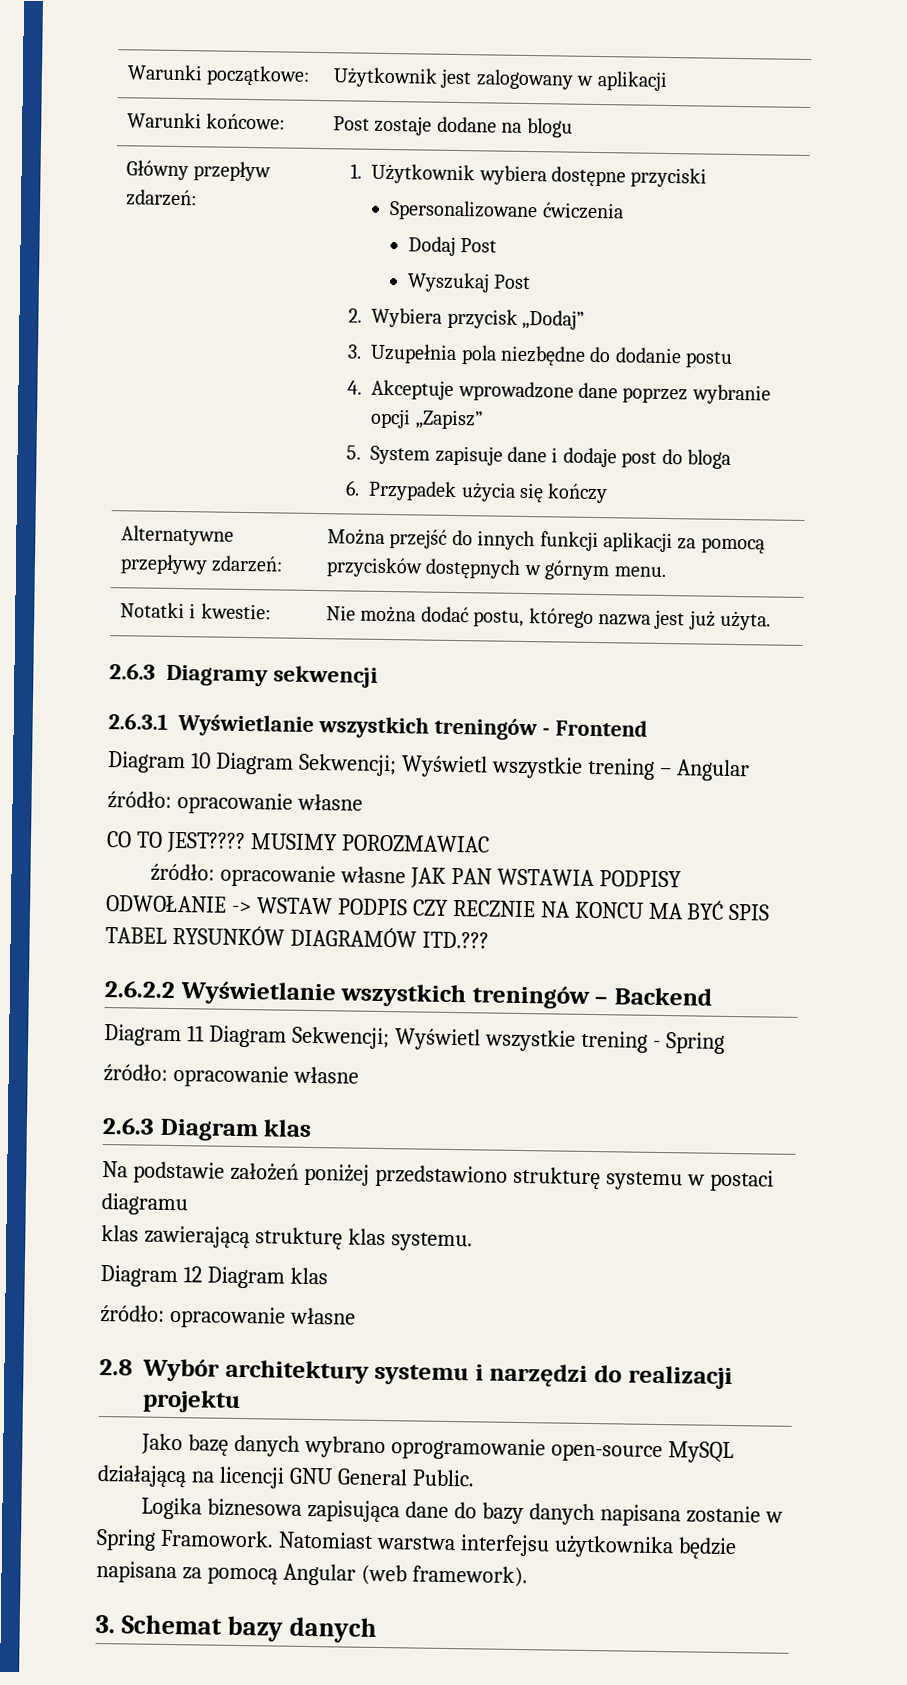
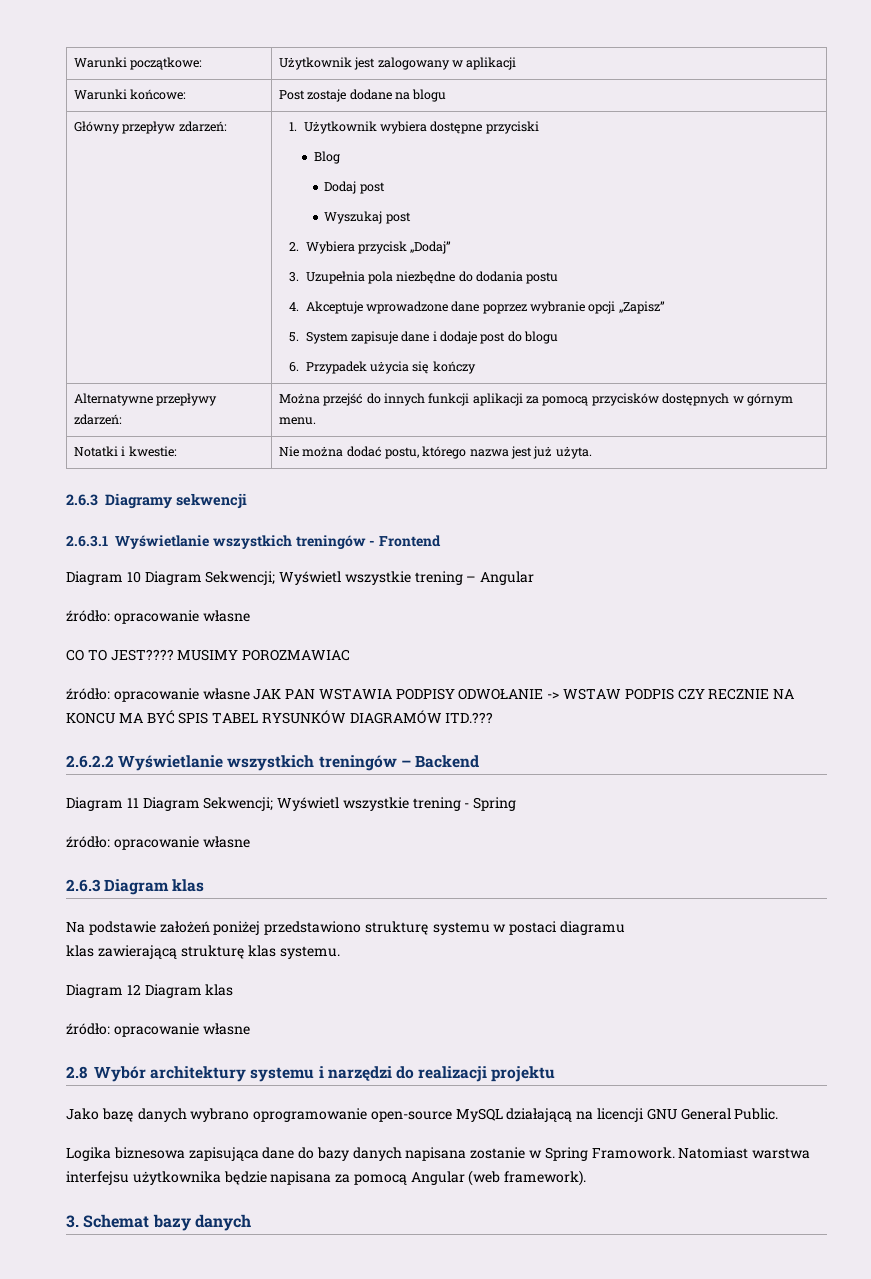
- Spersonalizowane ćwiczenia
+ Blog
- Dodaj Post
+ Dodaj post
- Wyszukaj Post
+ Wyszukaj post
- 3. Uzupełnia pola niezbędne do dodanie postu
+ 3. Uzupełnia pola niezbędne do dodania postu
- 5. System zapisuje dane i dodaje post do bloga
+ 5. System zapisuje dane i dodaje post do blogu

